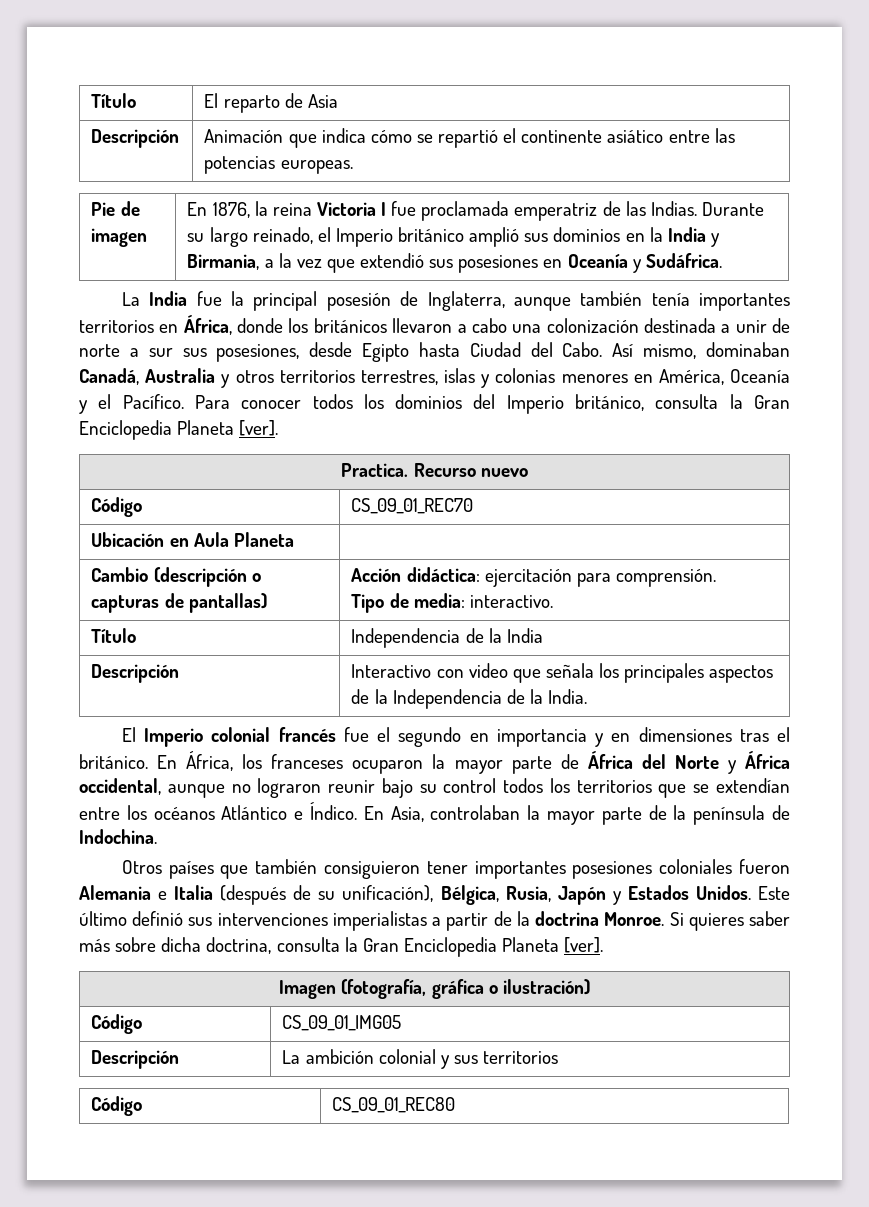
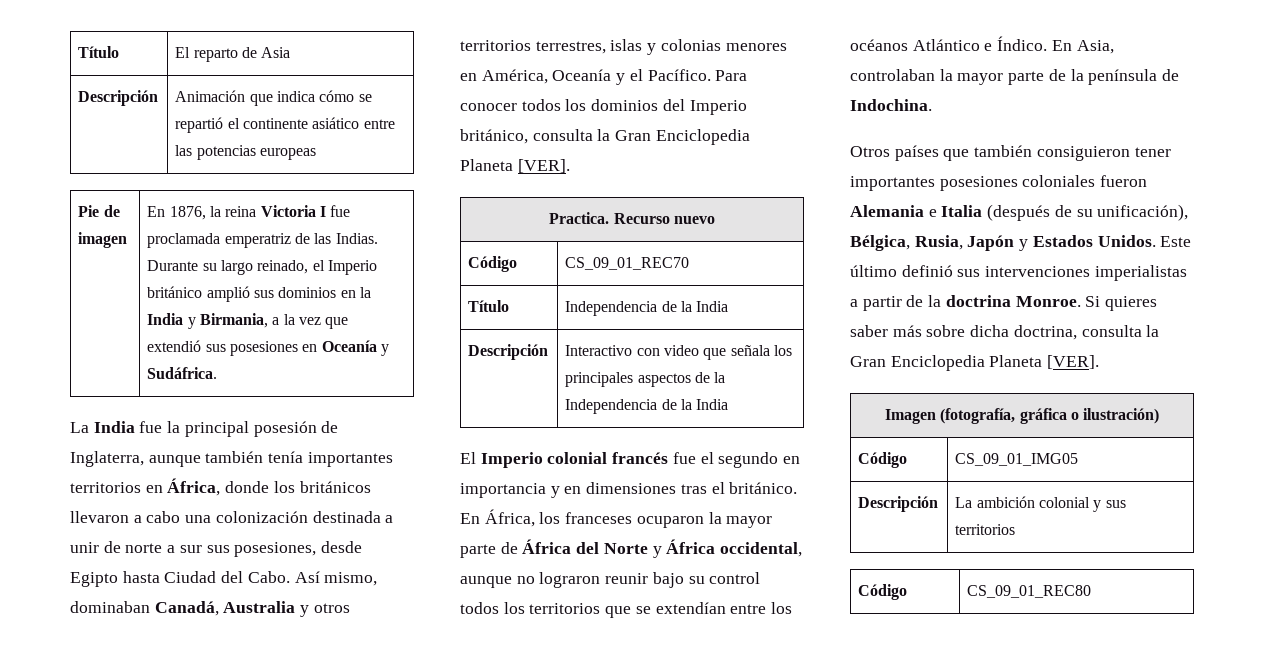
- Descripción | Animación que indica cómo se repartió el continente asiático entre las potencias europeas.
+ Descripción | Animación que indica cómo se repartió el continente asiático entre las potencias europeas
- Para conocer todos los dominios del Imperio británico, consulta la Gran Enciclopedia Planeta [ver].
+ Para conocer todos los dominios del Imperio británico, consulta la Gran Enciclopedia Planeta [VER].
- Ubicación en Aula Planeta |
- Cambio (descripción o capturas de pantallas) | Acción didáctica: ejercitación para comprensión.
- Tipo de media: interactivo.
- Descripción | Interactivo con video que señala los principales aspectos de la Independencia de la India.
+ Descripción | Interactivo con video que señala los principales aspectos de la Independencia de la India
- Si quieres saber más sobre dicha doctrina, consulta la Gran Enciclopedia Planeta [ver].
+ Si quieres saber más sobre dicha doctrina, consulta la Gran Enciclopedia Planeta [VER].

